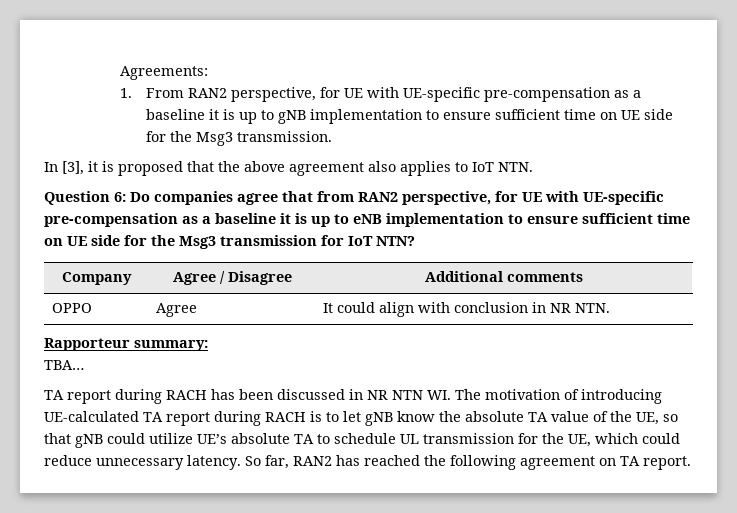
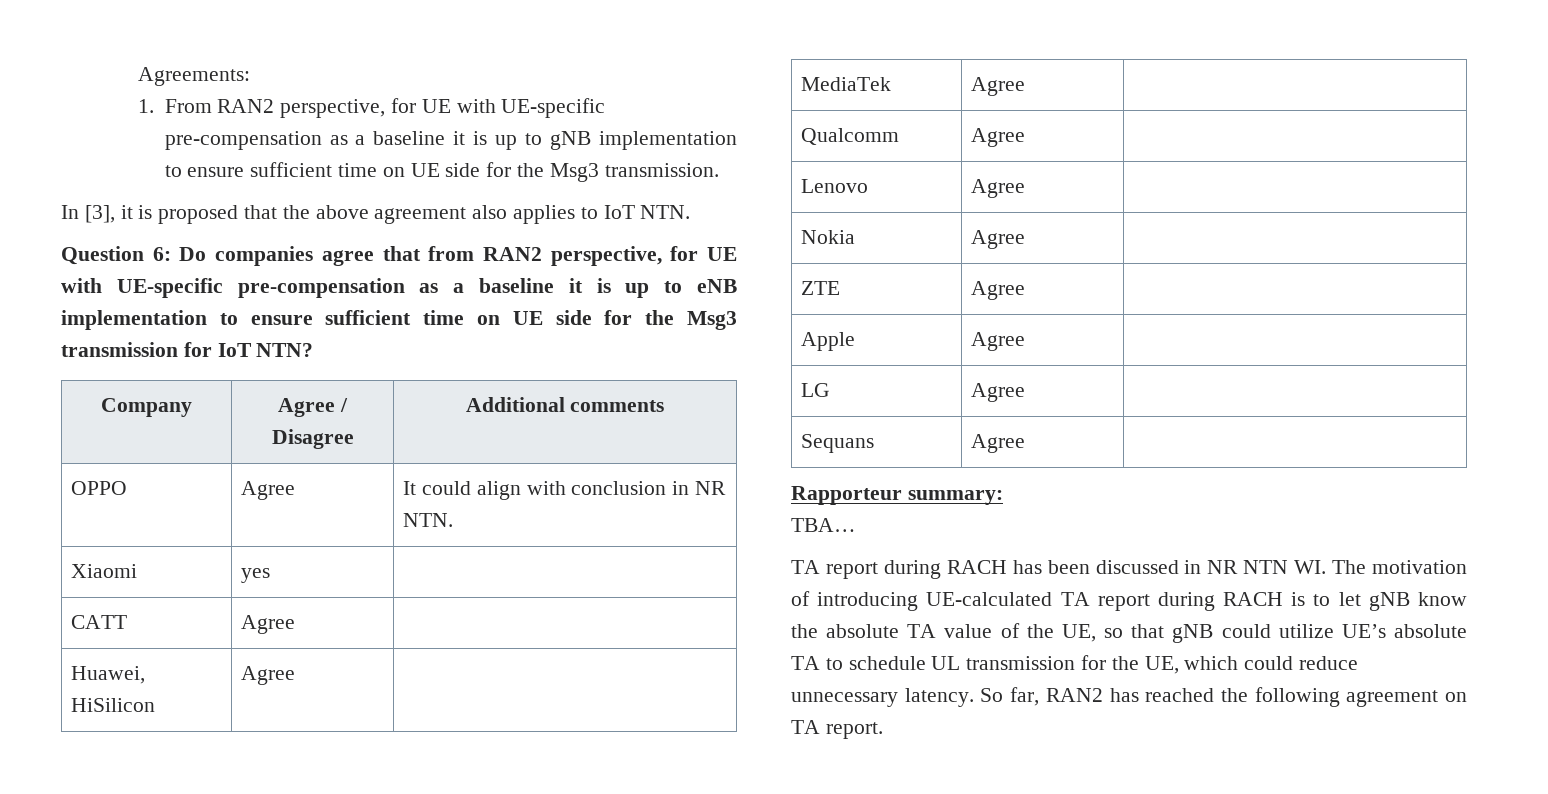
+ Xiaomi | yes |
+ CATT | Agree |
+ Huawei, HiSilicon | Agree |
+ MediaTek | Agree |
+ Qualcomm | Agree |
+ Lenovo | Agree |
+ Nokia | Agree |
+ ZTE | Agree |
+ Apple | Agree |
+ LG | Agree |
+ Sequans | Agree |

